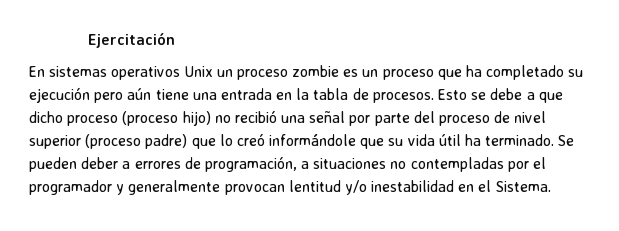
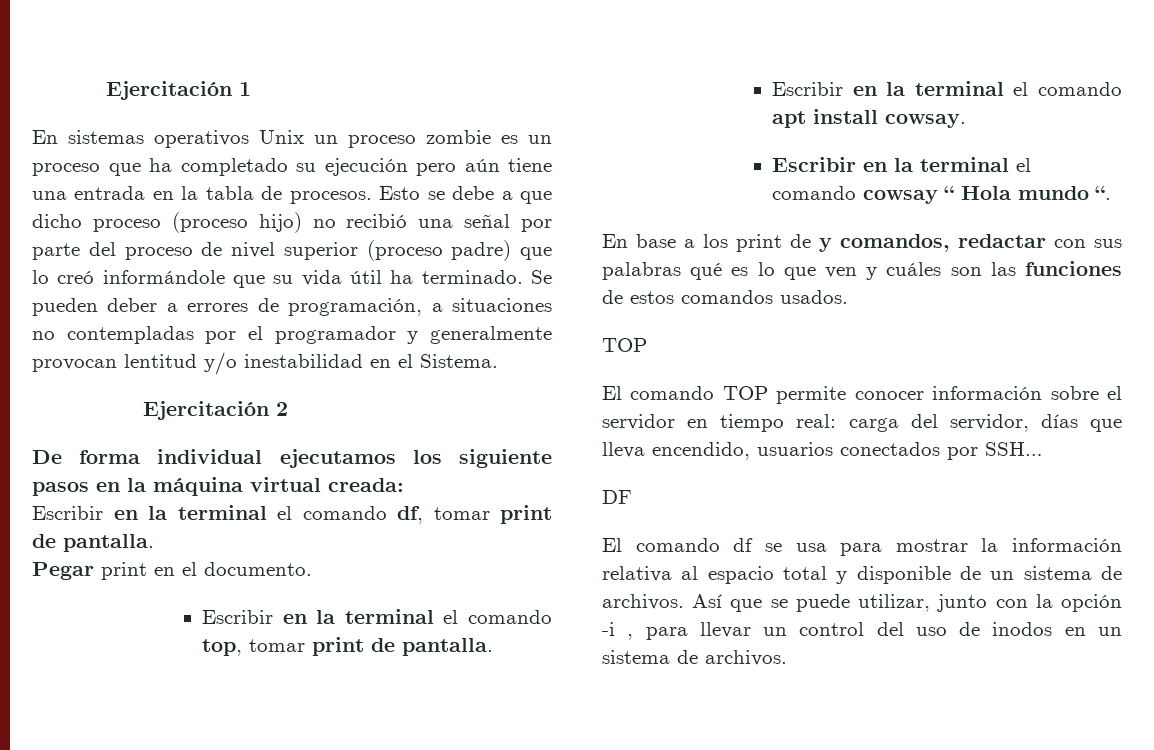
- Ejercitación
+ Ejercitación 1
+ Ejercitación 2
+ De forma individual ejecutamos los siguiente pasos en la máquina virtual creada:
+ Escribir en la terminal el comando df, tomar print de pantalla.
+ Pegar print en el documento.
+ Escribir en la terminal el comando top, tomar print de pantalla.
+ Escribir en la terminal el comando apt install cowsay.
+ Escribir en la terminal el comando cowsay “ Hola mundo “.
+ En base a los print de y comandos, redactar con sus palabras qué es lo que ven y cuáles son las funciones de estos comandos usados.
+ TOP
+ El comando TOP permite conocer información sobre el servidor en tiempo real: carga del servidor, días que lleva encendido, usuarios conectados por SSH…
+ DF
+ El comando df se usa para mostrar la información relativa al espacio total y disponible de un sistema de archivos. Así que se puede utilizar, junto con la opción -i , para llevar un control del uso de inodos en un sistema de archivos.

